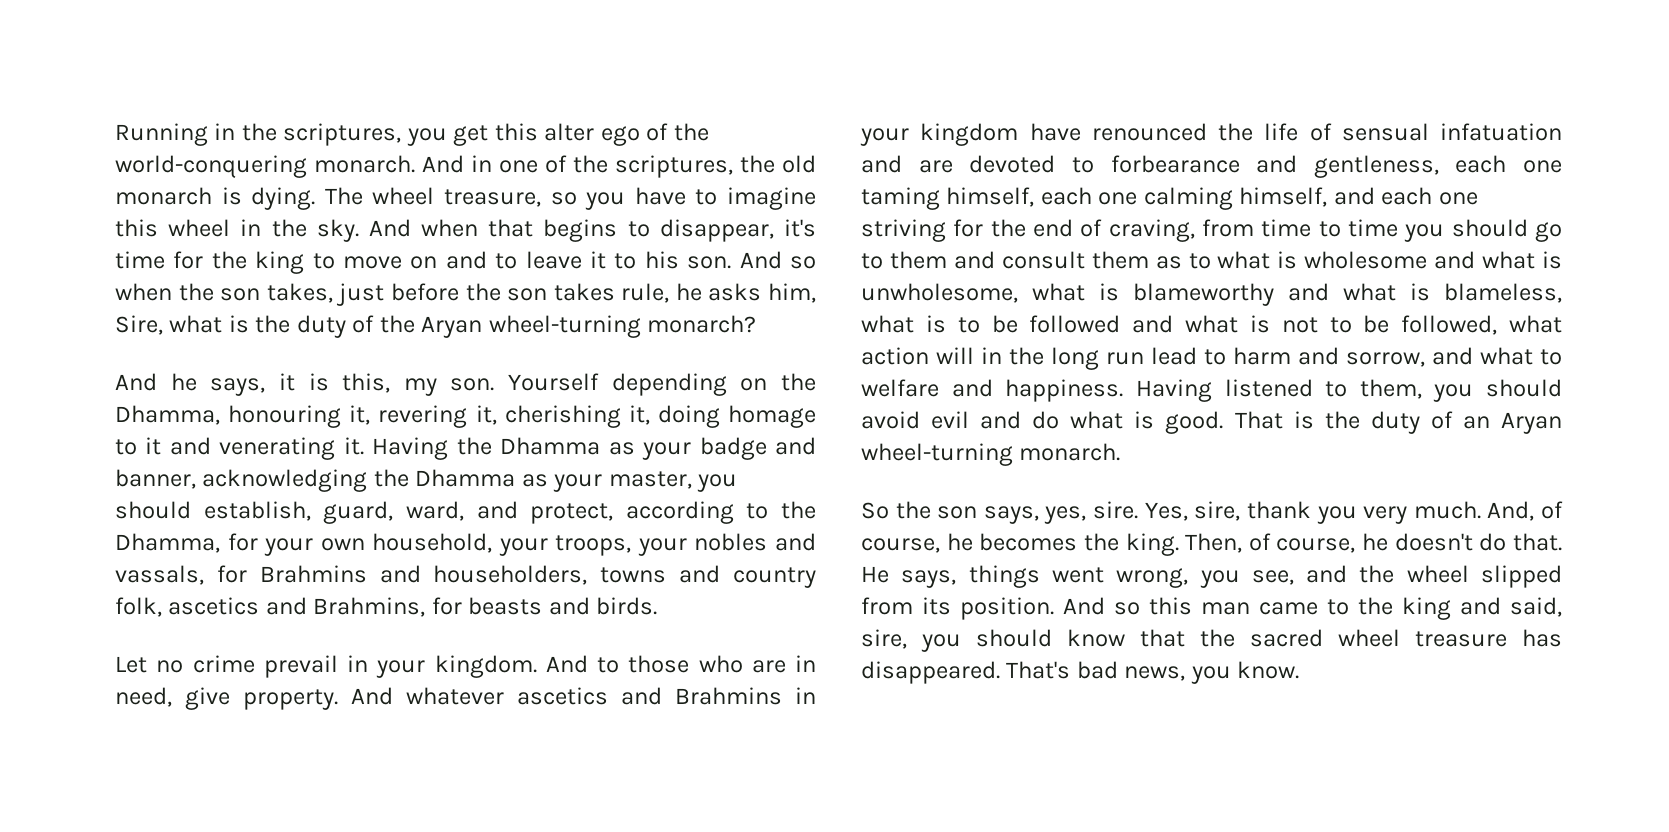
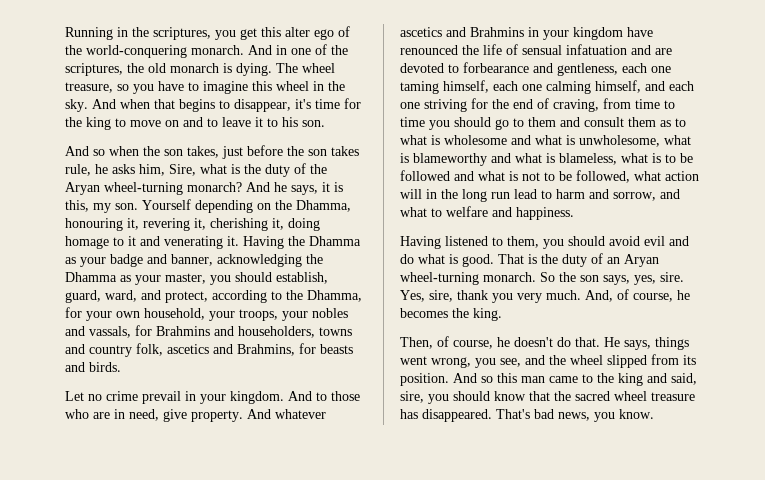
- And when that begins to disappear, it's time for the king to move on and to leave it to his son. And so when the son takes, just before the son takes rule, he asks him, Sire, what is the duty of the Aryan wheel-turning monarch?
- And he says, it is this, my son.
+ And when that begins to disappear, it's time for the king to move on and to leave it to his son.
+ And so when the son takes, just before the son takes rule, he asks him, Sire, what is the duty of the Aryan wheel-turning monarch? And he says, it is this, my son.
- And whatever ascetics and Brahmins in your kingdom have renounced the life of sensual infatuation and are devoted to forbearance and gentleness, each one taming himself, each one calming himself, and each one striving for the end of craving, from time to time you should go to them and consult them as to what is wholesome and what is unwholesome, what is blameworthy and what is blameless, what is to be followed and what is not to be followed, what action will in the long run lead to harm and sorrow, and what to welfare and happiness. Having listened to them, you should avoid evil and do what is good.
+ And whatever ascetics and Brahmins in your kingdom have renounced the life of sensual infatuation and are devoted to forbearance and gentleness, each one taming himself, each one calming himself, and each one striving for the end of craving, from time to time you should go to them and consult them as to what is wholesome and what is unwholesome, what is blameworthy and what is blameless, what is to be followed and what is not to be followed, what action will in the long run lead to harm and sorrow, and what to welfare and happiness.
+ Having listened to them, you should avoid evil and do what is good.
- That is the duty of an Aryan wheel-turning monarch.
- So the son says, yes, sire.
+ That is the duty of an Aryan wheel-turning monarch. So the son says, yes, sire.
- And, of course, he becomes the king. Then, of course, he doesn't do that.
+ And, of course, he becomes the king.
+ Then, of course, he doesn't do that.

